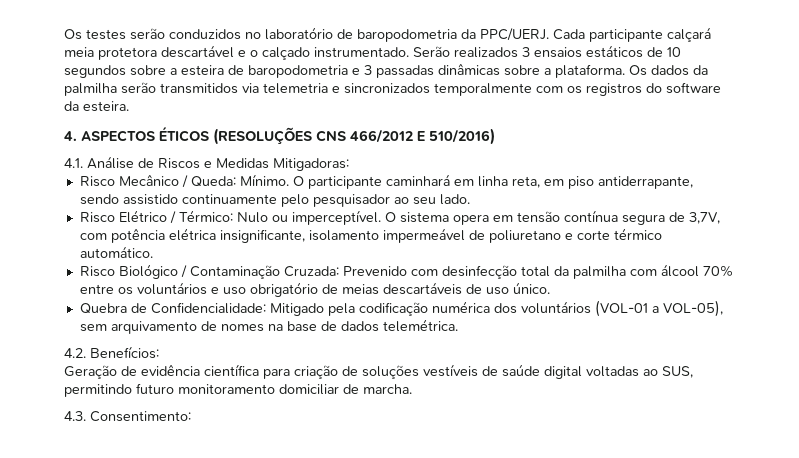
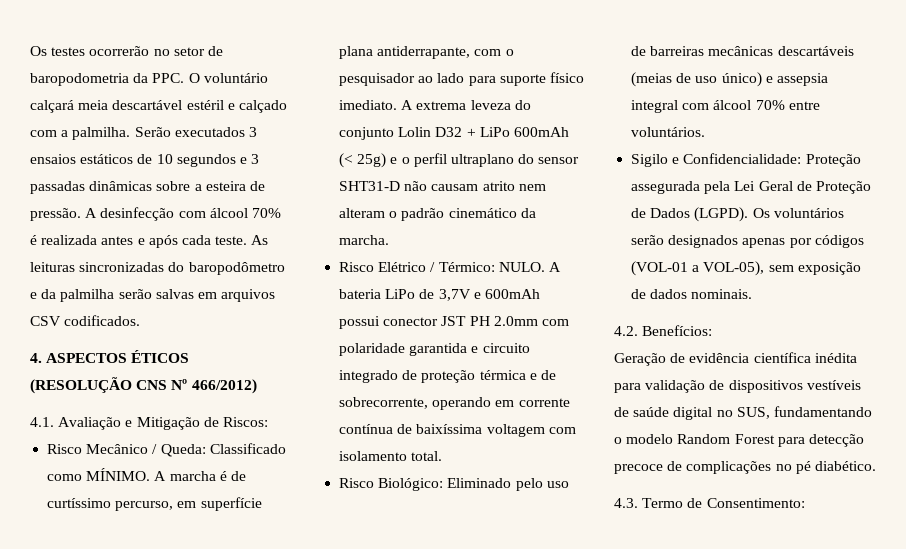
- Os testes serão conduzidos no laboratório de baropodometria da PPC/UERJ. Cada participante calçará meia protetora descartável e o calçado instrumentado. Serão realizados 3 ensaios estáticos de 10 segundos sobre a esteira de baropodometria e 3 passadas dinâmicas sobre a plataforma. Os dados da palmilha serão transmitidos via telemetria e sincronizados temporalmente com os registros do software da esteira.
- 4. ASPECTOS ÉTICOS (RESOLUÇÕES CNS 466/2012 E 510/2016)
- 4.1. Análise de Riscos e Medidas Mitigadoras:
- Risco Mecânico / Queda: Mínimo. O participante caminhará em linha reta, em piso antiderrapante, sendo assistido continuamente pelo pesquisador ao seu lado.
- Risco Elétrico / Térmico: Nulo ou imperceptível. O sistema opera em tensão contínua segura de 3,7V, com potência elétrica insignificante, isolamento impermeável de poliuretano e corte térmico automático.
- Risco Biológico / Contaminação Cruzada: Prevenido com desinfecção total da palmilha com álcool 70% entre os voluntários e uso obrigatório de meias descartáveis de uso único.
- Quebra de Confidencialidade: Mitigado pela codificação numérica dos voluntários (VOL-01 a VOL-05), sem arquivamento de nomes na base de dados telemétrica.
+ Os testes ocorrerão no setor de baropodometria da PPC. O voluntário calçará meia descartável estéril e calçado com a palmilha. Serão executados 3 ensaios estáticos de 10 segundos e 3 passadas dinâmicas sobre a esteira de pressão. A desinfecção com álcool 70% é realizada antes e após cada teste. As leituras sincronizadas do baropodômetro e da palmilha serão salvas em arquivos CSV codificados.
+ 4. ASPECTOS ÉTICOS (RESOLUÇÃO CNS Nº 466/2012)
+ 4.1. Avaliação e Mitigação de Riscos:
+ Risco Mecânico / Queda: Classificado como MÍNIMO. A marcha é de curtíssimo percurso, em superfície plana antiderrapante, com o pesquisador ao lado para suporte físico imediato. A extrema leveza do conjunto Lolin D32 + LiPo 600mAh (< 25g) e o perfil ultraplano do sensor SHT31-D não causam atrito nem alteram o padrão cinemático da marcha.
+ Risco Elétrico / Térmico: NULO. A bateria LiPo de 3,7V e 600mAh possui conector JST PH 2.0mm com polaridade garantida e circuito integrado de proteção térmica e de sobrecorrente, operando em corrente contínua de baixíssima voltagem com isolamento total.
+ Risco Biológico: Eliminado pelo uso de barreiras mecânicas descartáveis (meias de uso único) e assepsia integral com álcool 70% entre voluntários.
+ Sigilo e Confidencialidade: Proteção assegurada pela Lei Geral de Proteção de Dados (LGPD). Os voluntários serão designados apenas por códigos (VOL-01 a VOL-05), sem exposição de dados nominais.
- Geração de evidência científica para criação de soluções vestíveis de saúde digital voltadas ao SUS, permitindo futuro monitoramento domiciliar de marcha.
+ Geração de evidência científica inédita para validação de dispositivos vestíveis de saúde digital no SUS, fundamentando o modelo Random Forest para detecção precoce de complicações no pé diabético.
- 4.3. Consentimento:
+ 4.3. Termo de Consentimento:

